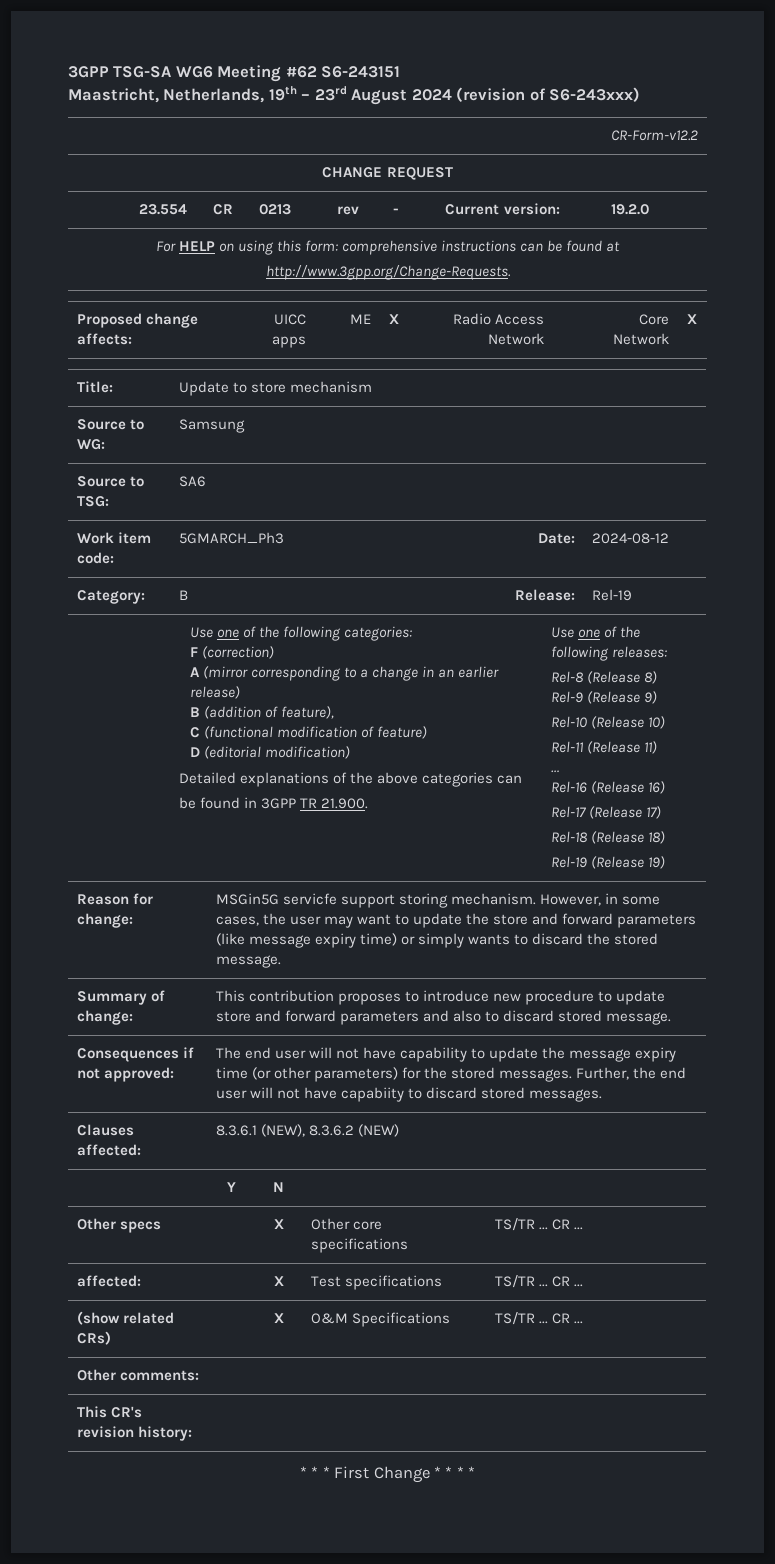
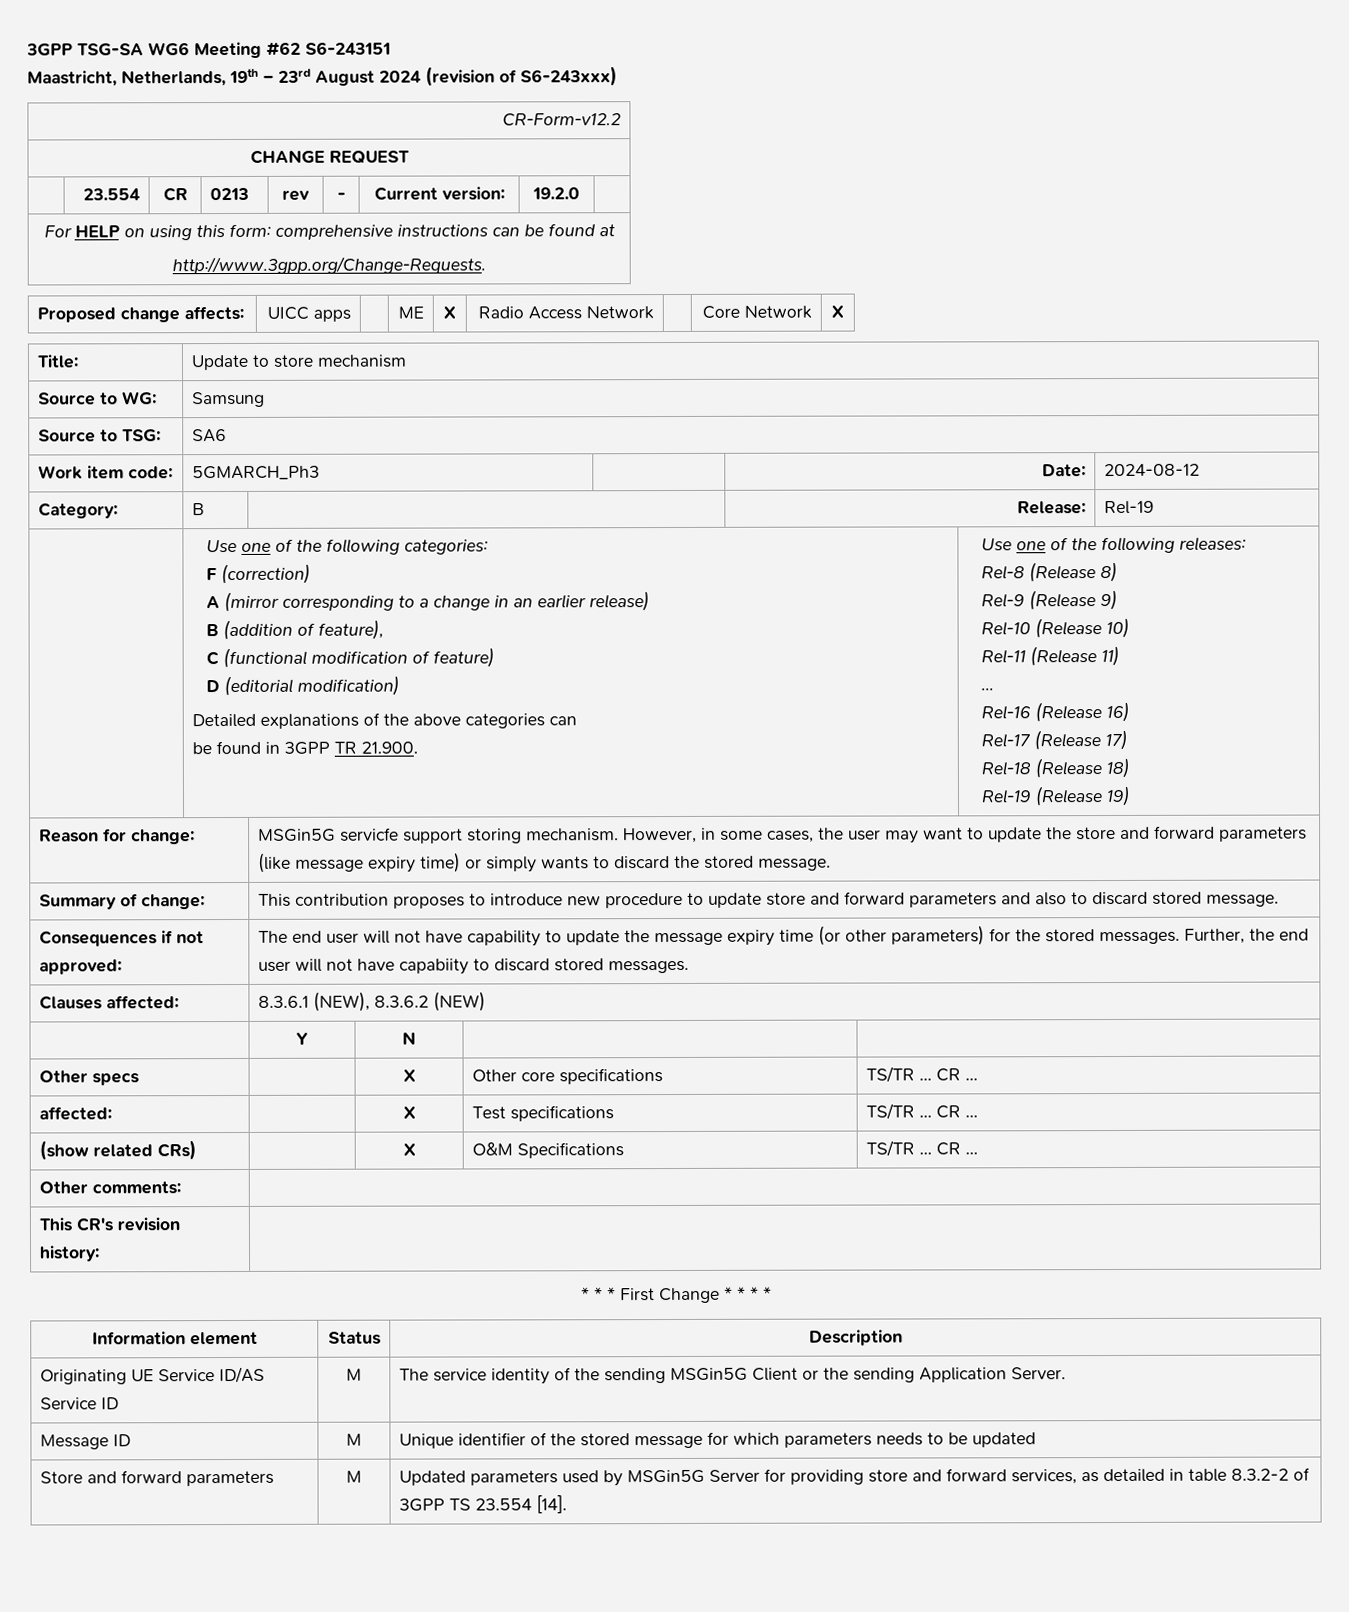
+ Information element | Status | Description
+ Originating UE Service ID/AS Service ID | M | The service identity of the sending MSGin5G Client or the sending Application Server.
+ Message ID | M | Unique identifier of the stored message for which parameters needs to be updated
+ Store and forward parameters | M | Updated parameters used by MSGin5G Server for providing store and forward services, as detailed in table 8.3.2-2 of 3GPP TS 23.554 [14].

